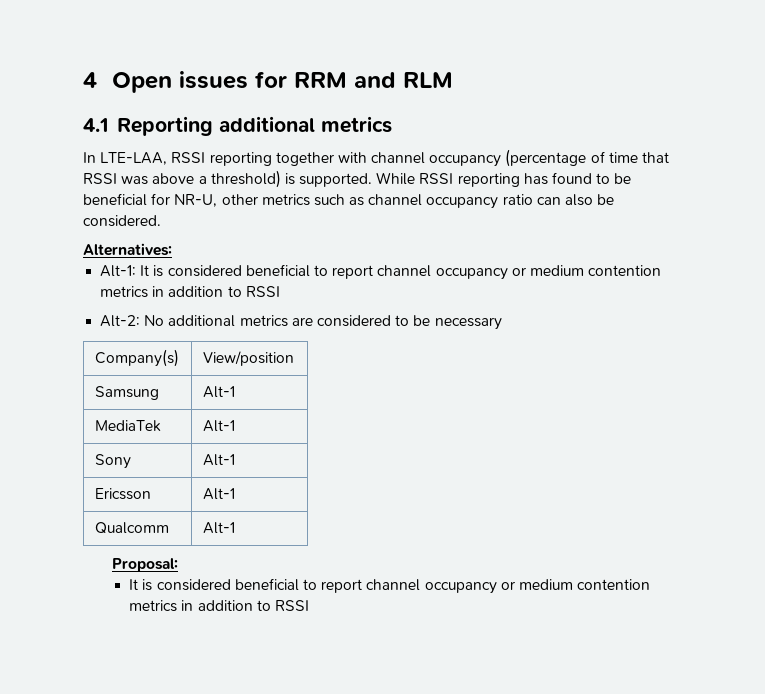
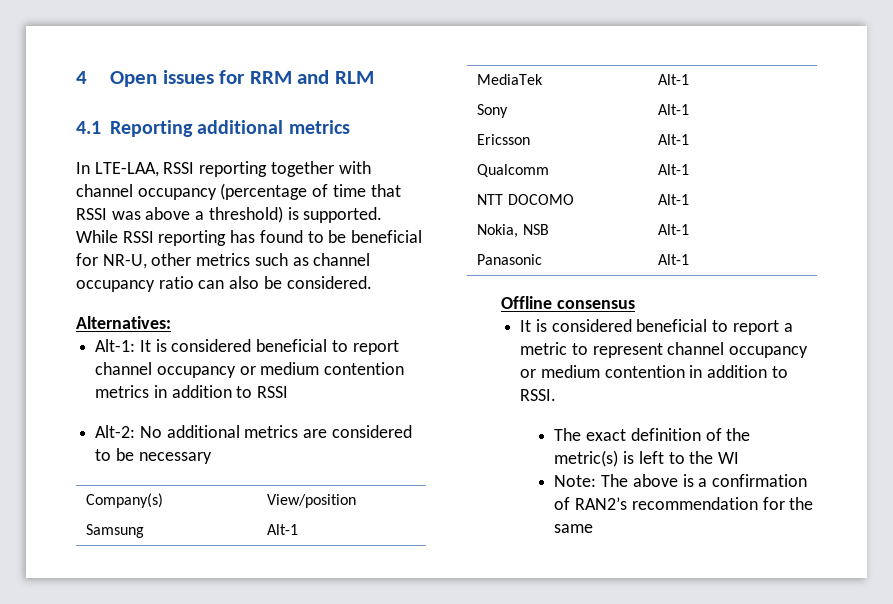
- Proposal:
- It is considered beneficial to report channel occupancy or medium contention metrics in addition to RSSI
+ NTT DOCOMO | Alt-1
+ Nokia, NSB | Alt-1
+ Panasonic | Alt-1
+ Offline consensus
+ It is considered beneficial to report a metric to represent channel occupancy or medium contention in addition to RSSI.
+ The exact definition of the metric(s) is left to the WI
+ Note: The above is a confirmation of RAN2’s recommendation for the same

